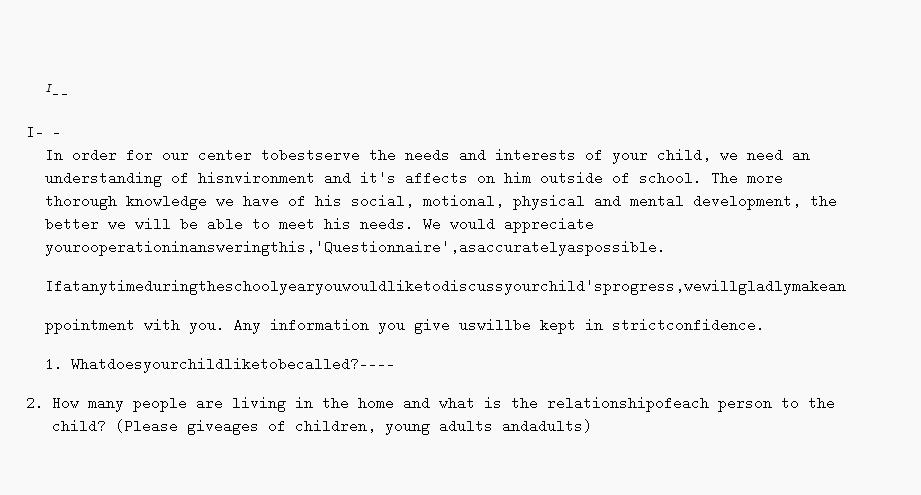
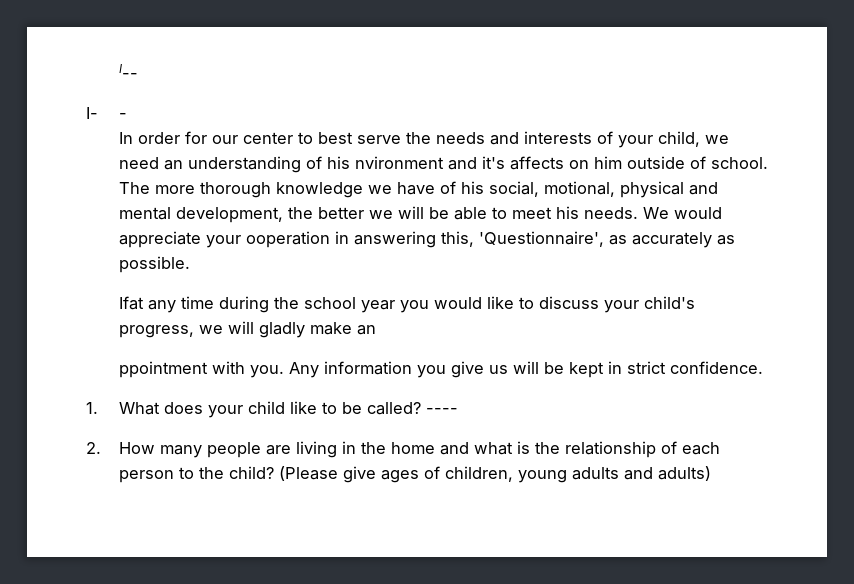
- In order for our center tobestserve the needs and interests of your child, we need an understanding of hisnvironment and it's affects on him outside of school.
+ In order for our center to best serve the needs and interests of your child, we need an understanding of his nvironment and it's affects on him outside of school.
- We would appreciate yourooperationinansweringthis,'Questionnaire',asaccuratelyaspossible.
- Ifatanytimeduringtheschoolyearyouwouldliketodiscussyourchild'sprogress,wewillgladlymakean
+ We would appreciate your ooperation in answering this, 'Questionnaire', as accurately as possible.
+ Ifat any time during the school year you would like to discuss your child's progress, we will gladly make an
- Any information you give uswillbe kept in strictconfidence.
- 1. Whatdoesyourchildliketobecalled?----
+ Any information you give us will be kept in strict confidence.
+ 1. What does your child like to be called? ----
- 2. How many people are living in the home and what is the relationshipofeach person to the child?
+ 2. How many people are living in the home and what is the relationship of each person to the child?
- (Please giveages of children, young adults andadults)
+ (Please give ages of children, young adults and adults)

